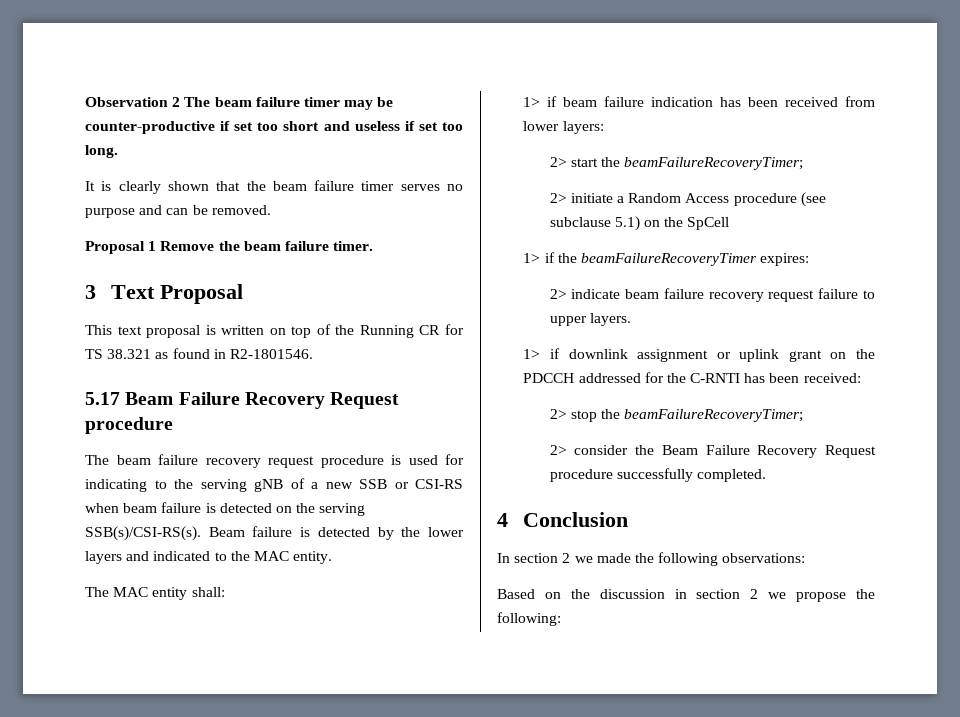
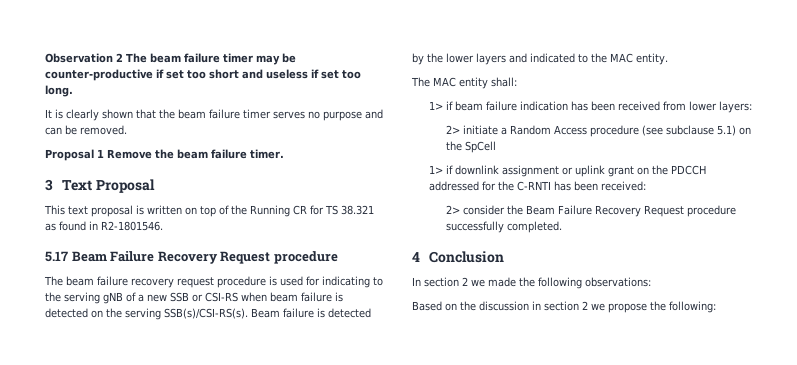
- 2> start the beamFailureRecoveryTimer;
- 1> if the beamFailureRecoveryTimer expires:
- 2> indicate beam failure recovery request failure to upper layers.
- 2> stop the beamFailureRecoveryTimer;

